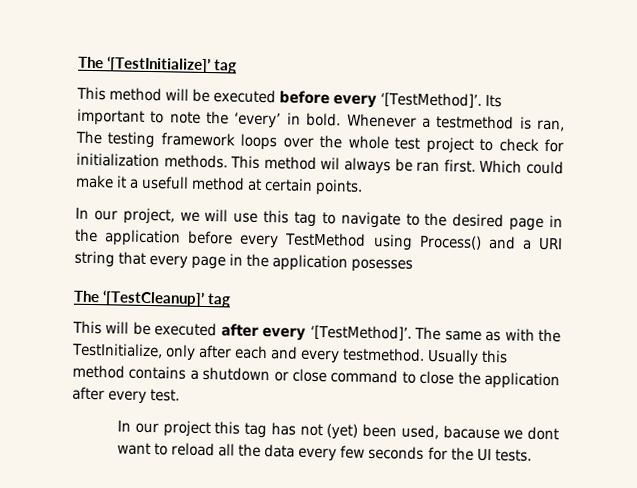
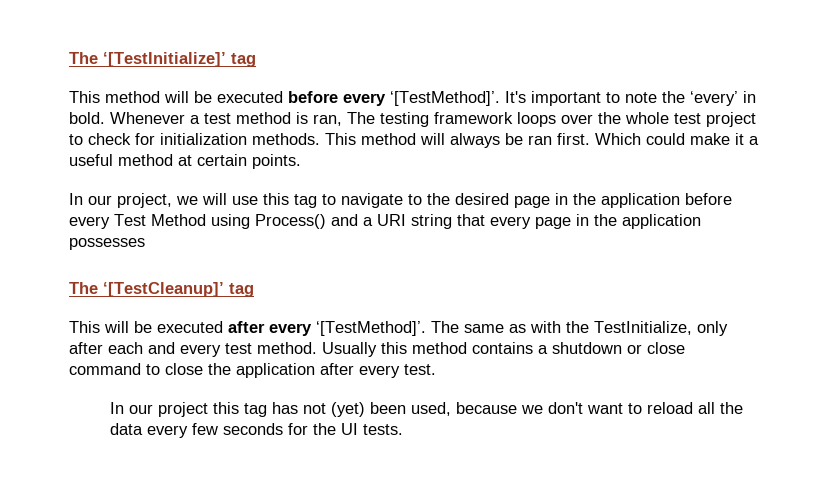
- Its important to note the ‘every’ in bold.
+ It's important to note the ‘every’ in bold.
- Whenever a testmethod is ran, The testing framework loops over the whole test project to check for initialization methods.
+ Whenever a test method is ran, The testing framework loops over the whole test project to check for initialization methods.
- This method wil always be ran first.
+ This method will always be ran first.
- Which could make it a usefull method at certain points.
+ Which could make it a useful method at certain points.
- In our project, we will use this tag to navigate to the desired page in the application before every TestMethod using Process() and a URI string that every page in the application posesses
+ In our project, we will use this tag to navigate to the desired page in the application before every Test Method using Process() and a URI string that every page in the application possesses
- The same as with the TestInitialize, only after each and every testmethod.
+ The same as with the TestInitialize, only after each and every test method.
- In our project this tag has not (yet) been used, bacause we dont want to reload all the data every few seconds for the UI tests.
+ In our project this tag has not (yet) been used, because we don't want to reload all the data every few seconds for the UI tests.

